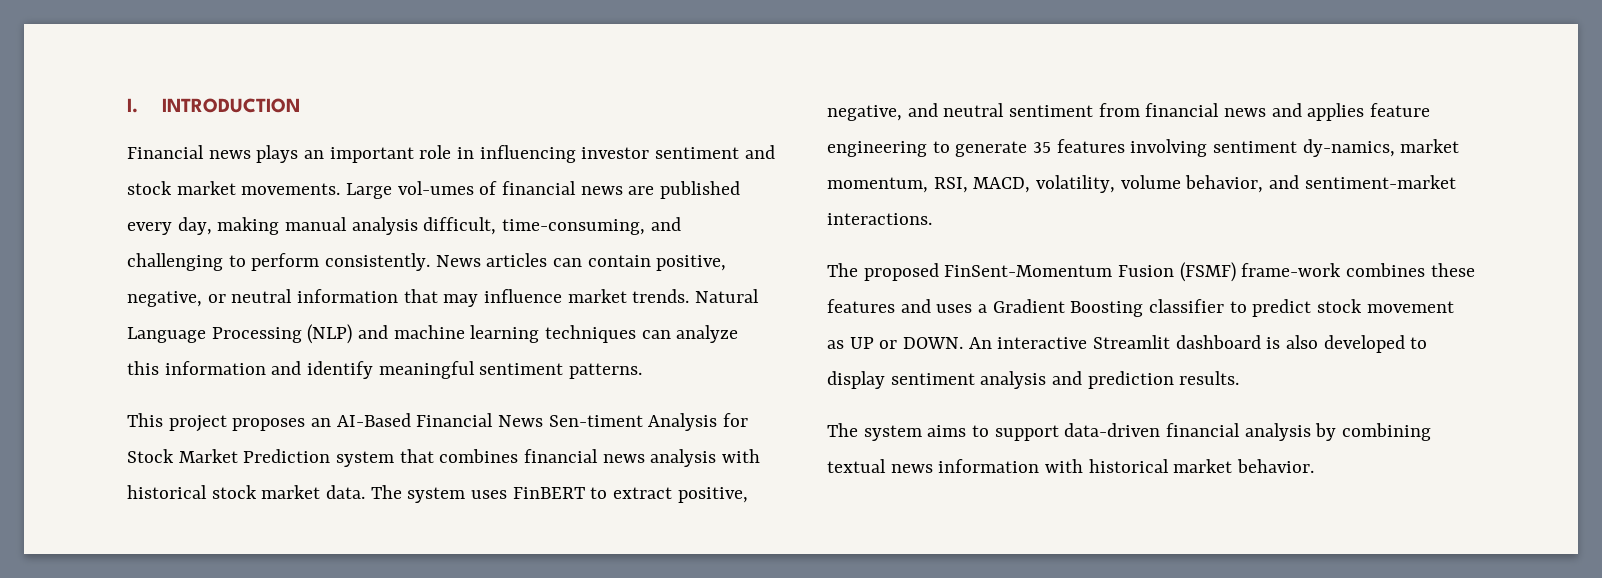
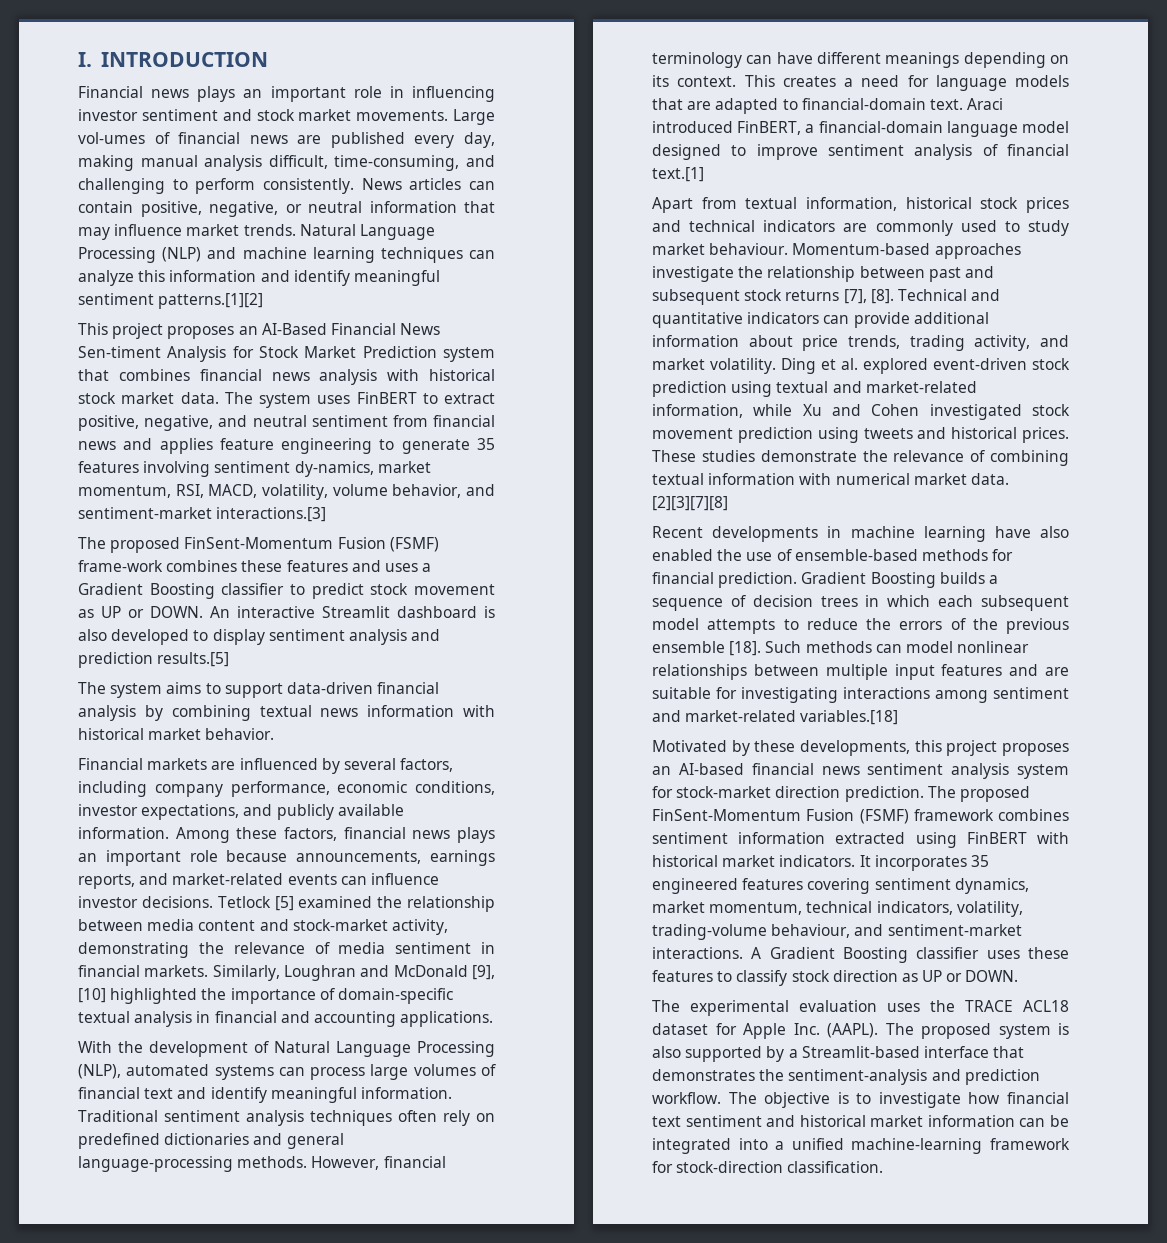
- Natural Language Processing (NLP) and machine learning techniques can analyze this information and identify meaningful sentiment patterns.
+ Natural Language Processing (NLP) and machine learning techniques can analyze this information and identify meaningful sentiment patterns.[1][2]
- The system uses FinBERT to extract positive, negative, and neutral sentiment from financial news and applies feature engineering to generate 35 features involving sentiment dy-namics, market momentum, RSI, MACD, volatility, volume behavior, and sentiment-market interactions.
+ The system uses FinBERT to extract positive, negative, and neutral sentiment from financial news and applies feature engineering to generate 35 features involving sentiment dy-namics, market momentum, RSI, MACD, volatility, volume behavior, and sentiment-market interactions.[3]
- An interactive Streamlit dashboard is also developed to display sentiment analysis and prediction results.
+ An interactive Streamlit dashboard is also developed to display sentiment analysis and prediction results.[5]
+ Financial markets are influenced by several factors, including company performance, economic conditions, investor expectations, and publicly available information. Among these factors, financial news plays an important role because announcements, earnings reports, and market-related events can influence investor decisions. Tetlock [5] examined the relationship between media content and stock-market activity, demonstrating the relevance of media sentiment in financial markets. Similarly, Loughran and McDonald [9], [10] highlighted the importance of domain-specific textual analysis in financial and accounting applications.
+ With the development of Natural Language Processing (NLP), automated systems can process large volumes of financial text and identify meaningful information. Traditional sentiment analysis techniques often rely on predefined dictionaries and general language-processing methods. However, financial terminology can have different meanings depending on its context. This creates a need for language models that are adapted to financial-domain text. Araci introduced FinBERT, a financial-domain language model designed to improve sentiment analysis of financial text.[1]
+ Apart from textual information, historical stock prices and technical indicators are commonly used to study market behaviour. Momentum-based approaches investigate the relationship between past and subsequent stock returns [7], [8]. Technical and quantitative indicators can provide additional information about price trends, trading activity, and market volatility. Ding et al. explored event-driven stock prediction using textual and market-related information, while Xu and Cohen investigated stock movement prediction using tweets and historical prices. These studies demonstrate the relevance of combining textual information with numerical market data. [2][3][7][8]
+ Recent developments in machine learning have also enabled the use of ensemble-based methods for financial prediction. Gradient Boosting builds a sequence of decision trees in which each subsequent model attempts to reduce the errors of the previous ensemble [18]. Such methods can model nonlinear relationships between multiple input features and are suitable for investigating interactions among sentiment and market-related variables.[18]
+ Motivated by these developments, this project proposes an AI-based financial news sentiment analysis system for stock-market direction prediction. The proposed FinSent-Momentum Fusion (FSMF) framework combines sentiment information extracted using FinBERT with historical market indicators. It incorporates 35 engineered features covering sentiment dynamics, market momentum, technical indicators, volatility, trading-volume behaviour, and sentiment-market interactions. A Gradient Boosting classifier uses these features to classify stock direction as UP or DOWN.
+ The experimental evaluation uses the TRACE ACL18 dataset for Apple Inc. (AAPL). The proposed system is also supported by a Streamlit-based interface that demonstrates the sentiment-analysis and prediction workflow. The objective is to investigate how financial text sentiment and historical market information can be integrated into a unified machine-learning framework for stock-direction classification.

